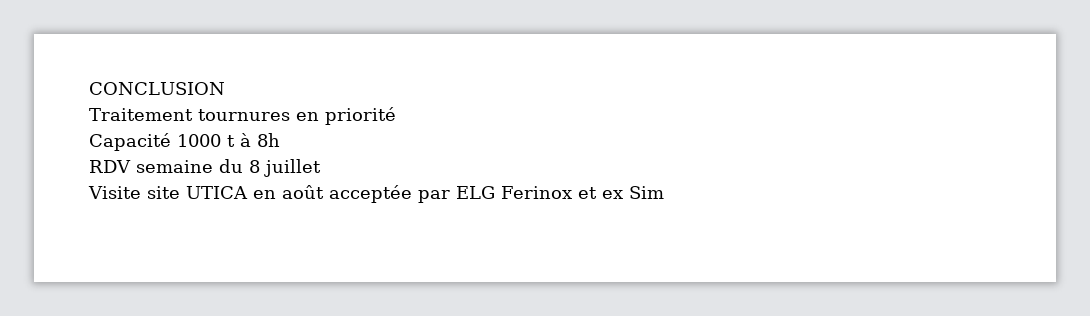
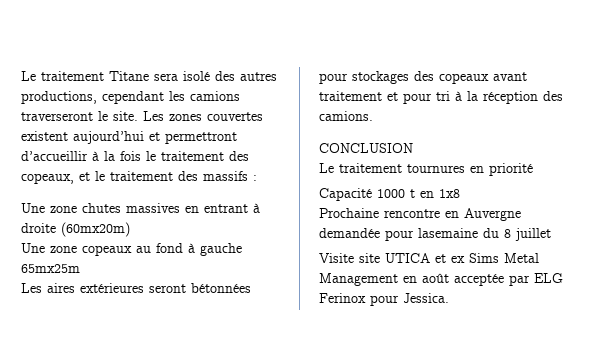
+ Le traitement Titane sera isolé des autres productions, cependant les camions traverseront le site. Les zones couvertes existent aujourd’hui et permettront d’accueillir à la fois le traitement des copeaux, et le traitement des massifs :
+ Une zone chutes massives en entrant à droite (60mx20m)
+ Une zone copeaux au fond à gauche 65mx25m
+ Les aires extérieures seront bétonnées pour stockages des copeaux avant traitement et pour tri à la réception des camions.
- Traitement tournures en priorité
+ Le traitement tournures en priorité
- Capacité 1000 t à 8h
- RDV semaine du 8 juillet
+ Capacité 1000 t en 1x8
+ Prochaine rencontre en Auvergne demandée pour lasemaine du 8 juillet
- Visite site UTICA en août acceptée par ELG Ferinox et ex Sim
+ Visite site UTICA et ex Sims Metal Management en août acceptée par ELG Ferinox pour Jessica.

